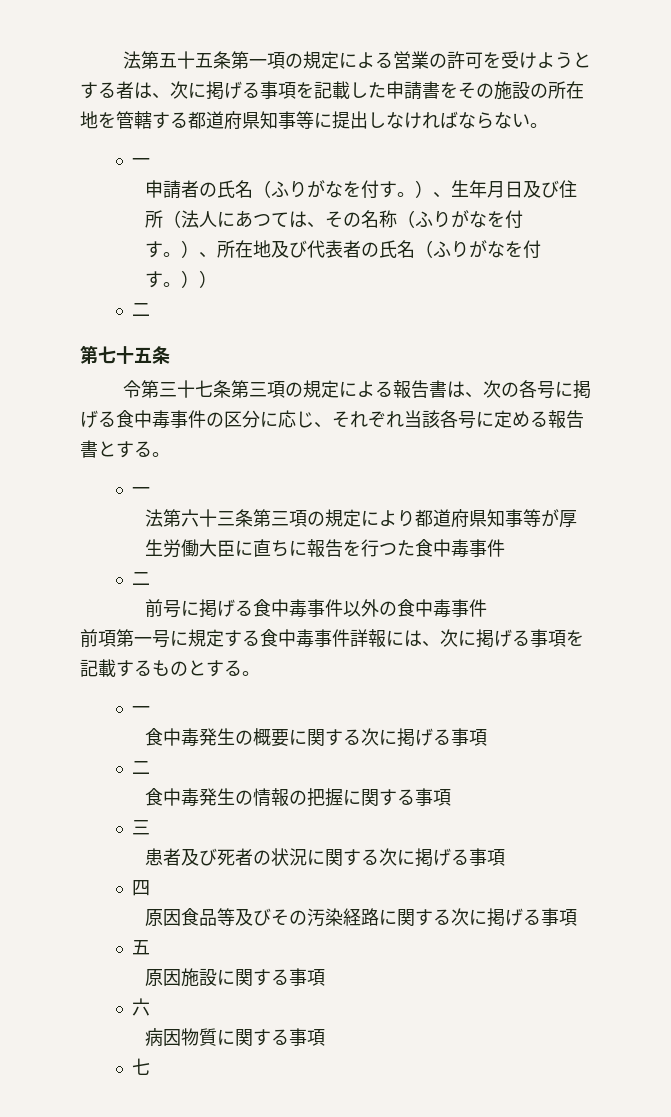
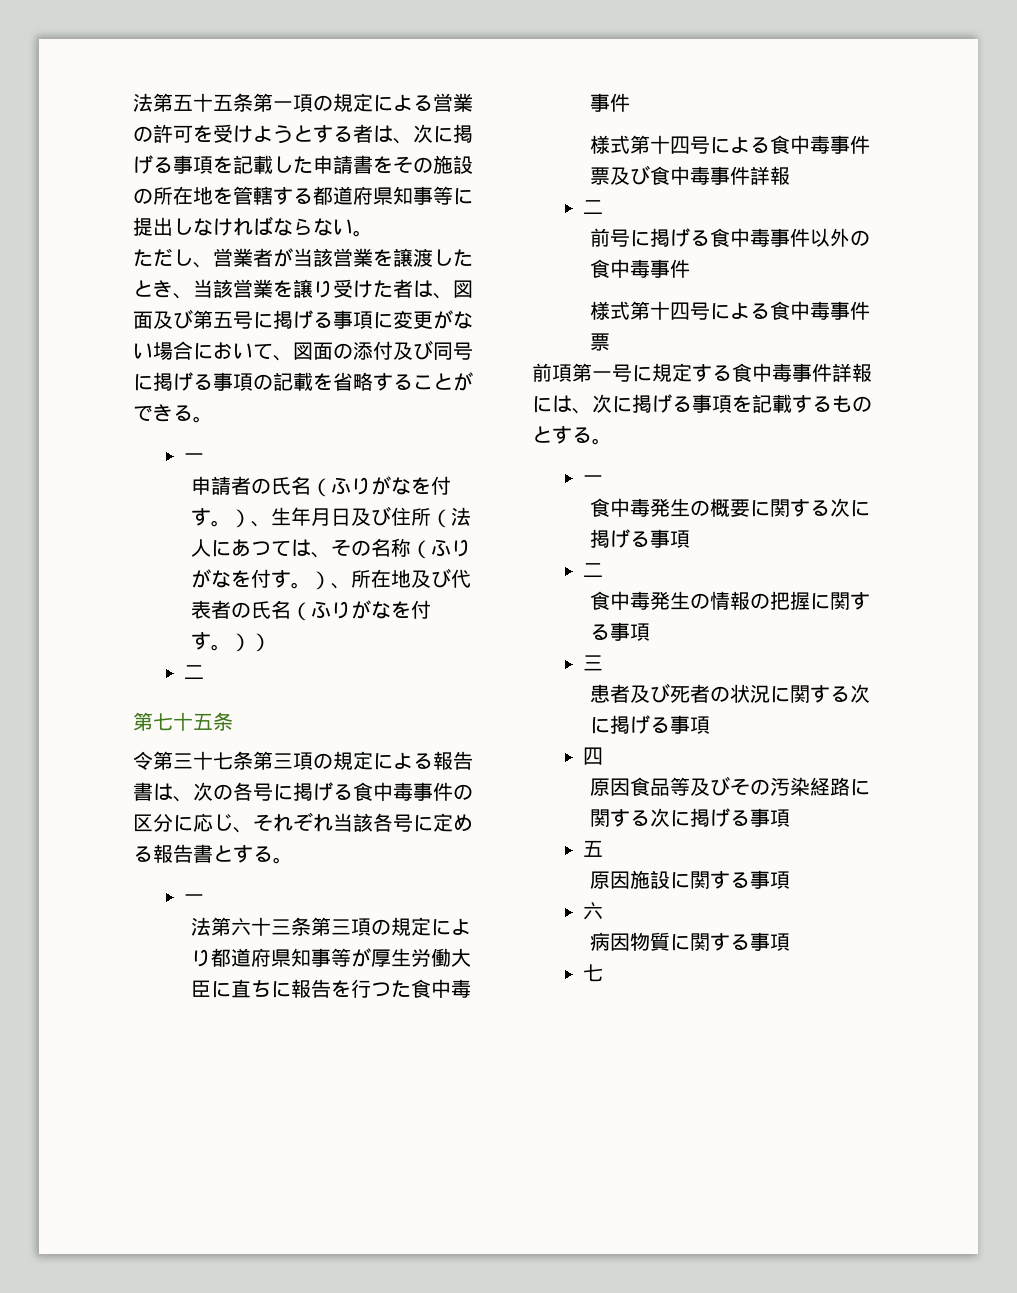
+ ただし、営業者が当該営業を譲渡したとき、当該営業を譲り受けた者は、図面及び第五号に掲げる事項に変更がない場合において、図面の添付及び同号に掲げる事項の記載を省略することができる。
+ 様式第十四号による食中毒事件票及び食中毒事件詳報
  前号に掲げる食中毒事件以外の食中毒事件
+ 様式第十四号による食中毒事件票

